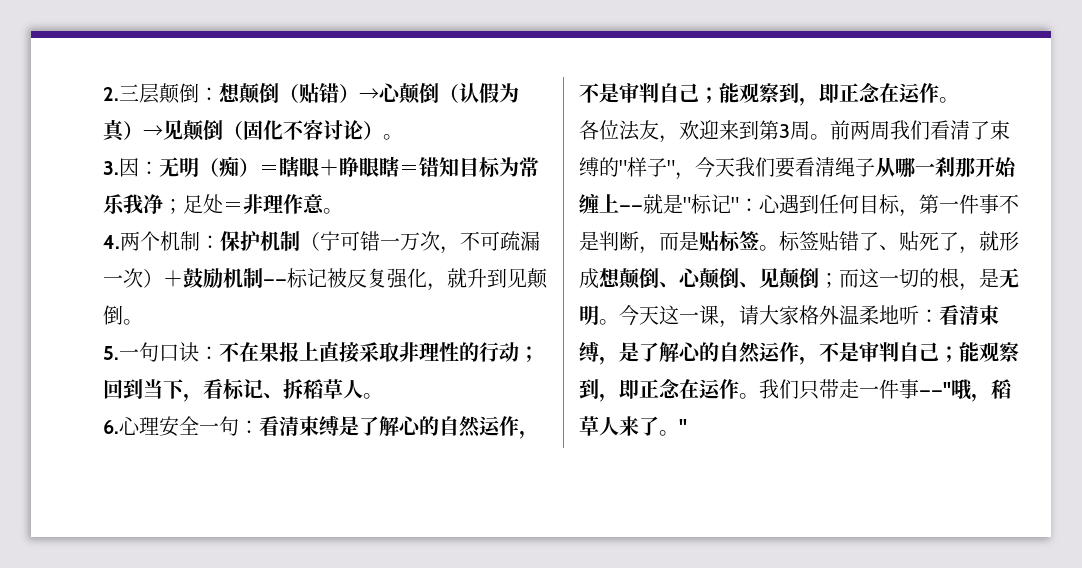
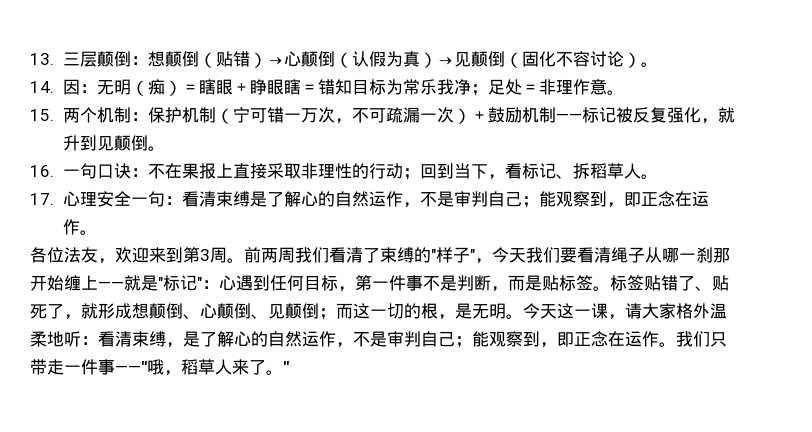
- 2.三层颠倒：想颠倒（贴错）→心颠倒（认假为真）→见颠倒（固化不容讨论）。
+ 13.三层颠倒：想颠倒（贴错）→心颠倒（认假为真）→见颠倒（固化不容讨论）。
- 3.因：无明（痴）＝瞎眼＋睁眼瞎＝错知目标为常乐我净；足处＝非理作意。
+ 14.因：无明（痴）＝瞎眼＋睁眼瞎＝错知目标为常乐我净；足处＝非理作意。
- 4.两个机制：保护机制（宁可错一万次，不可疏漏一次）＋鼓励机制——标记被反复强化，就升到见颠倒。
+ 15.两个机制：保护机制（宁可错一万次，不可疏漏一次）＋鼓励机制——标记被反复强化，就升到见颠倒。
- 5.一句口诀：不在果报上直接采取非理性的行动；回到当下，看标记、拆稻草人。
+ 16.一句口诀：不在果报上直接采取非理性的行动；回到当下，看标记、拆稻草人。
- 6.心理安全一句：看清束缚是了解心的自然运作，不是审判自己；能观察到，即正念在运作。
+ 17.心理安全一句：看清束缚是了解心的自然运作，不是审判自己；能观察到，即正念在运作。

